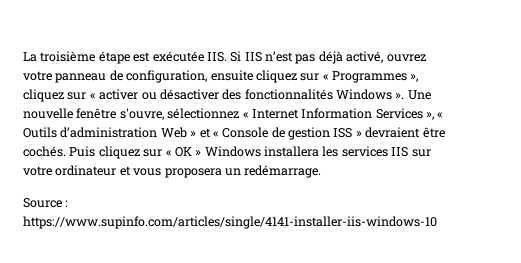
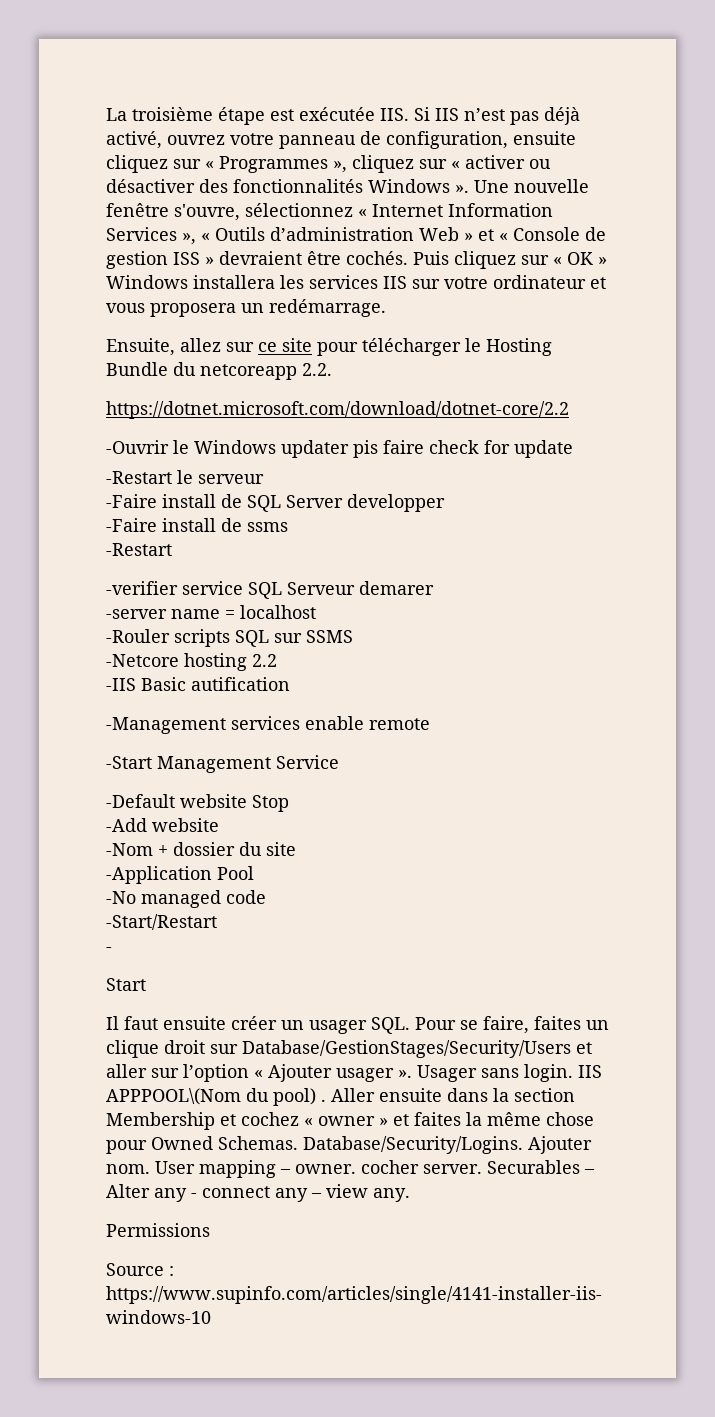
+ Ensuite, allez sur ce site pour télécharger le Hosting Bundle du netcoreapp 2.2.
+ https://dotnet.microsoft.com/download/dotnet-core/2.2
+ -Ouvrir le Windows updater pis faire check for update
+ -Restart le serveur
+ -Faire install de SQL Server developper
+ -Faire install de ssms
+ -Restart
+ -verifier service SQL Serveur demarer
+ -server name = localhost
+ -Rouler scripts SQL sur SSMS
+ -Netcore hosting 2.2
+ -IIS Basic autification
+ -Management services enable remote
+ -Start Management Service
+ -Default website Stop
+ -Add website
+ -Nom + dossier du site
+ -Application Pool
+ -No managed code
+ -Start/Restart
+ -
+ Start
+ Il faut ensuite créer un usager SQL. Pour se faire, faites un clique droit sur Database/GestionStages/Security/Users et aller sur l’option « Ajouter usager ». Usager sans login. IIS APPPOOL\(Nom du pool) . Aller ensuite dans la section Membership et cochez « owner » et faites la même chose pour Owned Schemas. Database/Security/Logins. Ajouter nom. User mapping – owner. cocher server. Securables – Alter any - connect any – view any.
+ Permissions

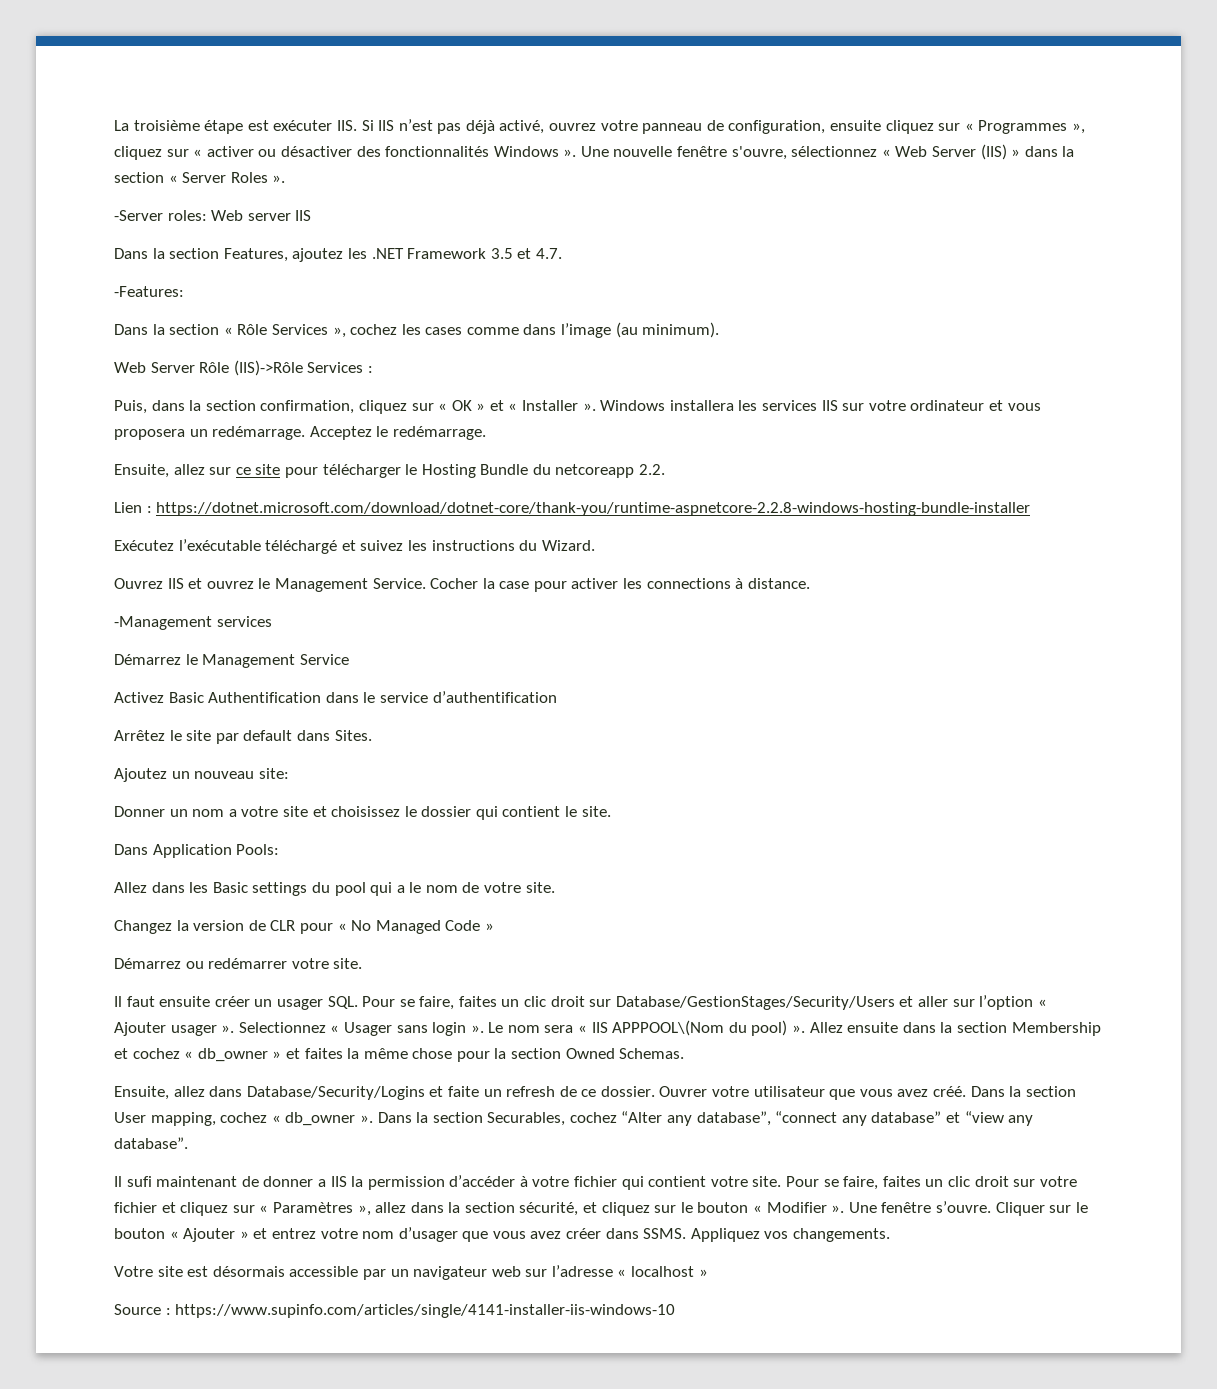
- La troisième étape est exécutée IIS. Si IIS n’est pas déjà activé, ouvrez votre panneau de configuration, ensuite cliquez sur « Programmes », cliquez sur « activer ou désactiver des fonctionnalités Windows ».
+ La troisième étape est exécuter IIS. Si IIS n’est pas déjà activé, ouvrez votre panneau de configuration, ensuite cliquez sur « Programmes », cliquez sur « activer ou désactiver des fonctionnalités Windows ».
- Une nouvelle fenêtre s'ouvre, sélectionnez « Internet Information Services », « Outils d’administration Web » et « Console de gestion ISS » devraient être cochés. Puis cliquez sur « OK » Windows installera les services IIS sur votre ordinateur et vous proposera un redémarrage.
+ Une nouvelle fenêtre s'ouvre, sélectionnez « Web Server (IIS) » dans la section « Server Roles ».
+ -Server roles: Web server IIS
+ Dans la section Features, ajoutez les .NET Framework 3.5 et 4.7.
+ -Features:
+ Dans la section « Rôle Services », cochez les cases comme dans l’image (au minimum).
+ Web Server Rôle (IIS)->Rôle Services :
+ Puis, dans la section confirmation, cliquez sur « OK » et « Installer ». Windows installera les services IIS sur votre ordinateur et vous proposera un redémarrage. Acceptez le redémarrage.
- https://dotnet.microsoft.com/download/dotnet-core/2.2
- -Ouvrir le Windows updater pis faire check for update
- -Restart le serveur
- -Faire install de SQL Server developper
- -Faire install de ssms
- -Restart
- -verifier service SQL Serveur demarer
- -server name = localhost
- -Rouler scripts SQL sur SSMS
- -Netcore hosting 2.2
- -IIS Basic autification
+ Lien : https://dotnet.microsoft.com/download/dotnet-core/thank-you/runtime-aspnetcore-2.2.8-windows-hosting-bundle-installer
+ Exécutez l’exécutable téléchargé et suivez les instructions du Wizard.
+ Ouvrez IIS et ouvrez le Management Service. Cocher la case pour activer les connections à distance.
- -Management services enable remote
- -Start Management Service
+ -Management services
+ Démarrez le Management Service
- -Default website Stop
- -Add website
- -Nom + dossier du site
- -Application Pool
- -No managed code
- -Start/Restart
- -
- Start
+ Activez Basic Authentification dans le service d’authentification
+ Arrêtez le site par default dans Sites.
+ Ajoutez un nouveau site:
+ Donner un nom a votre site et choisissez le dossier qui contient le site.
+ Dans Application Pools:
+ Allez dans les Basic settings du pool qui a le nom de votre site.
+ Changez la version de CLR pour « No Managed Code »
+ Démarrez ou redémarrer votre site.
- Il faut ensuite créer un usager SQL. Pour se faire, faites un clique droit sur Database/GestionStages/Security/Users et aller sur l’option « Ajouter usager ».
+ Il faut ensuite créer un usager SQL. Pour se faire, faites un clic droit sur Database/GestionStages/Security/Users et aller sur l’option « Ajouter usager ».
- Usager sans login. IIS APPPOOL\(Nom du pool) . Aller ensuite dans la section Membership et cochez « owner » et faites la même chose pour Owned Schemas. Database/Security/Logins. Ajouter nom. User mapping – owner. cocher server. Securables – Alter any - connect any – view any.
- Permissions
+ Selectionnez « Usager sans login ». Le nom sera « IIS APPPOOL\(Nom du pool) ». Allez ensuite dans la section Membership et cochez « db_owner » et faites la même chose pour la section Owned Schemas.
+ Ensuite, allez dans Database/Security/Logins et faite un refresh de ce dossier. Ouvrer votre utilisateur que vous avez créé. Dans la section User mapping, cochez « db_owner ». Dans la section Securables, cochez “Alter any database”, “connect any database” et “view any database”.
+ Il sufi maintenant de donner a IIS la permission d’accéder à votre fichier qui contient votre site. Pour se faire, faites un clic droit sur votre fichier et cliquez sur « Paramètres », allez dans la section sécurité, et cliquez sur le bouton « Modifier ». Une fenêtre s’ouvre. Cliquer sur le bouton « Ajouter » et entrez votre nom d’usager que vous avez créer dans SSMS. Appliquez vos changements.
+ Votre site est désormais accessible par un navigateur web sur l’adresse « localhost »

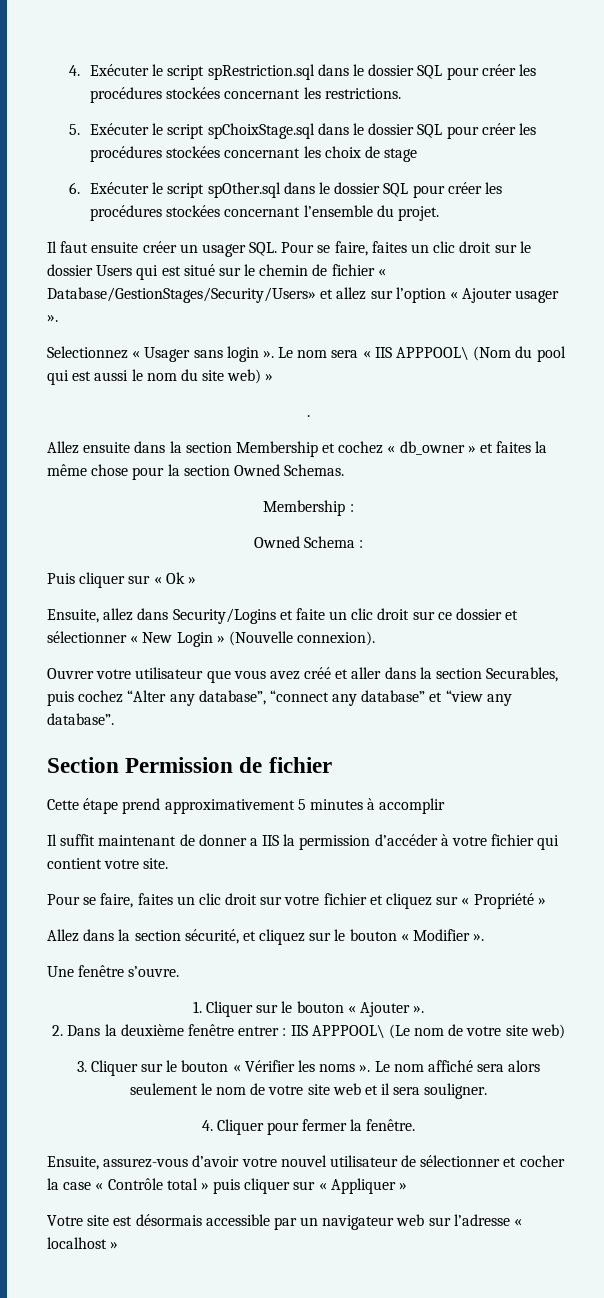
- La troisième étape est exécuter IIS. Si IIS n’est pas déjà activé, ouvrez votre panneau de configuration, ensuite cliquez sur « Programmes », cliquez sur « activer ou désactiver des fonctionnalités Windows ». Une nouvelle fenêtre s'ouvre, sélectionnez « Web Server (IIS) » dans la section « Server Roles ».
- -Server roles: Web server IIS
- Dans la section Features, ajoutez les .NET Framework 3.5 et 4.7.
- -Features:
- Dans la section « Rôle Services », cochez les cases comme dans l’image (au minimum).
- Web Server Rôle (IIS)->Rôle Services :
- Puis, dans la section confirmation, cliquez sur « OK » et « Installer ». Windows installera les services IIS sur votre ordinateur et vous proposera un redémarrage. Acceptez le redémarrage.
- Ensuite, allez sur ce site pour télécharger le Hosting Bundle du netcoreapp 2.2.
- Lien : https://dotnet.microsoft.com/download/dotnet-core/thank-you/runtime-aspnetcore-2.2.8-windows-hosting-bundle-installer
- Exécutez l’exécutable téléchargé et suivez les instructions du Wizard.
- Ouvrez IIS et ouvrez le Management Service. Cocher la case pour activer les connections à distance.
- -Management services
- Démarrez le Management Service
- Activez Basic Authentification dans le service d’authentification
- Arrêtez le site par default dans Sites.
- Ajoutez un nouveau site:
- Donner un nom a votre site et choisissez le dossier qui contient le site.
- Dans Application Pools:
- Allez dans les Basic settings du pool qui a le nom de votre site.
- Changez la version de CLR pour « No Managed Code »
- Démarrez ou redémarrer votre site.
+ 4. Exécuter le script spRestriction.sql dans le dossier SQL pour créer les procédures stockées concernant les restrictions.
+ 5. Exécuter le script spChoixStage.sql dans le dossier SQL pour créer les procédures stockées concernant les choix de stage
+ 6. Exécuter le script spOther.sql dans le dossier SQL pour créer les procédures stockées concernant l’ensemble du projet.
- Il faut ensuite créer un usager SQL. Pour se faire, faites un clic droit sur Database/GestionStages/Security/Users et aller sur l’option « Ajouter usager ». Selectionnez « Usager sans login ».
+ Il faut ensuite créer un usager SQL. Pour se faire, faites un clic droit sur le dossier Users qui est situé sur le chemin de fichier « Database/GestionStages/Security/Users» et allez sur l’option « Ajouter usager ».
+ Selectionnez « Usager sans login ».
- Le nom sera « IIS APPPOOL\(Nom du pool) ». Allez ensuite dans la section Membership et cochez « db_owner » et faites la même chose pour la section Owned Schemas.
+ Le nom sera « IIS APPPOOL\ (Nom du pool qui est aussi le nom du site web) »
+ .
+ Allez ensuite dans la section Membership et cochez « db_owner » et faites la même chose pour la section Owned Schemas.
+ Membership :
+ Owned Schema :
+ Puis cliquer sur « Ok »
- Ensuite, allez dans Database/Security/Logins et faite un refresh de ce dossier. Ouvrer votre utilisateur que vous avez créé. Dans la section User mapping, cochez « db_owner ». Dans la section Securables, cochez “Alter any database”, “connect any database” et “view any database”.
+ Ensuite, allez dans Security/Logins et faite un clic droit sur ce dossier et sélectionner « New Login » (Nouvelle connexion).
+ Ouvrer votre utilisateur que vous avez créé et aller dans la section Securables, puis cochez “Alter any database”, “connect any database” et “view any database”.
- Il sufi maintenant de donner a IIS la permission d’accéder à votre fichier qui contient votre site. Pour se faire, faites un clic droit sur votre fichier et cliquez sur « Paramètres », allez dans la section sécurité, et cliquez sur le bouton « Modifier ». Une fenêtre s’ouvre. Cliquer sur le bouton « Ajouter » et entrez votre nom d’usager que vous avez créer dans SSMS. Appliquez vos changements.
+ Section Permission de fichier
+ Cette étape prend approximativement 5 minutes à accomplir
+ Il suffit maintenant de donner a IIS la permission d’accéder à votre fichier qui contient votre site.
+ Pour se faire, faites un clic droit sur votre fichier et cliquez sur « Propriété »
+ Allez dans la section sécurité, et cliquez sur le bouton « Modifier ».
+ Une fenêtre s’ouvre.
+ 1. Cliquer sur le bouton « Ajouter ».
+ 2. Dans la deuxième fenêtre entrer : IIS APPPOOL\ (Le nom de votre site web)
+ 3. Cliquer sur le bouton « Vérifier les noms ». Le nom affiché sera alors seulement le nom de votre site web et il sera souligner.
+ 4. Cliquer pour fermer la fenêtre.
+ Ensuite, assurez-vous d’avoir votre nouvel utilisateur de sélectionner et cocher la case « Contrôle total » puis cliquer sur « Appliquer »
- Source : https://www.supinfo.com/articles/single/4141-installer-iis-windows-10

